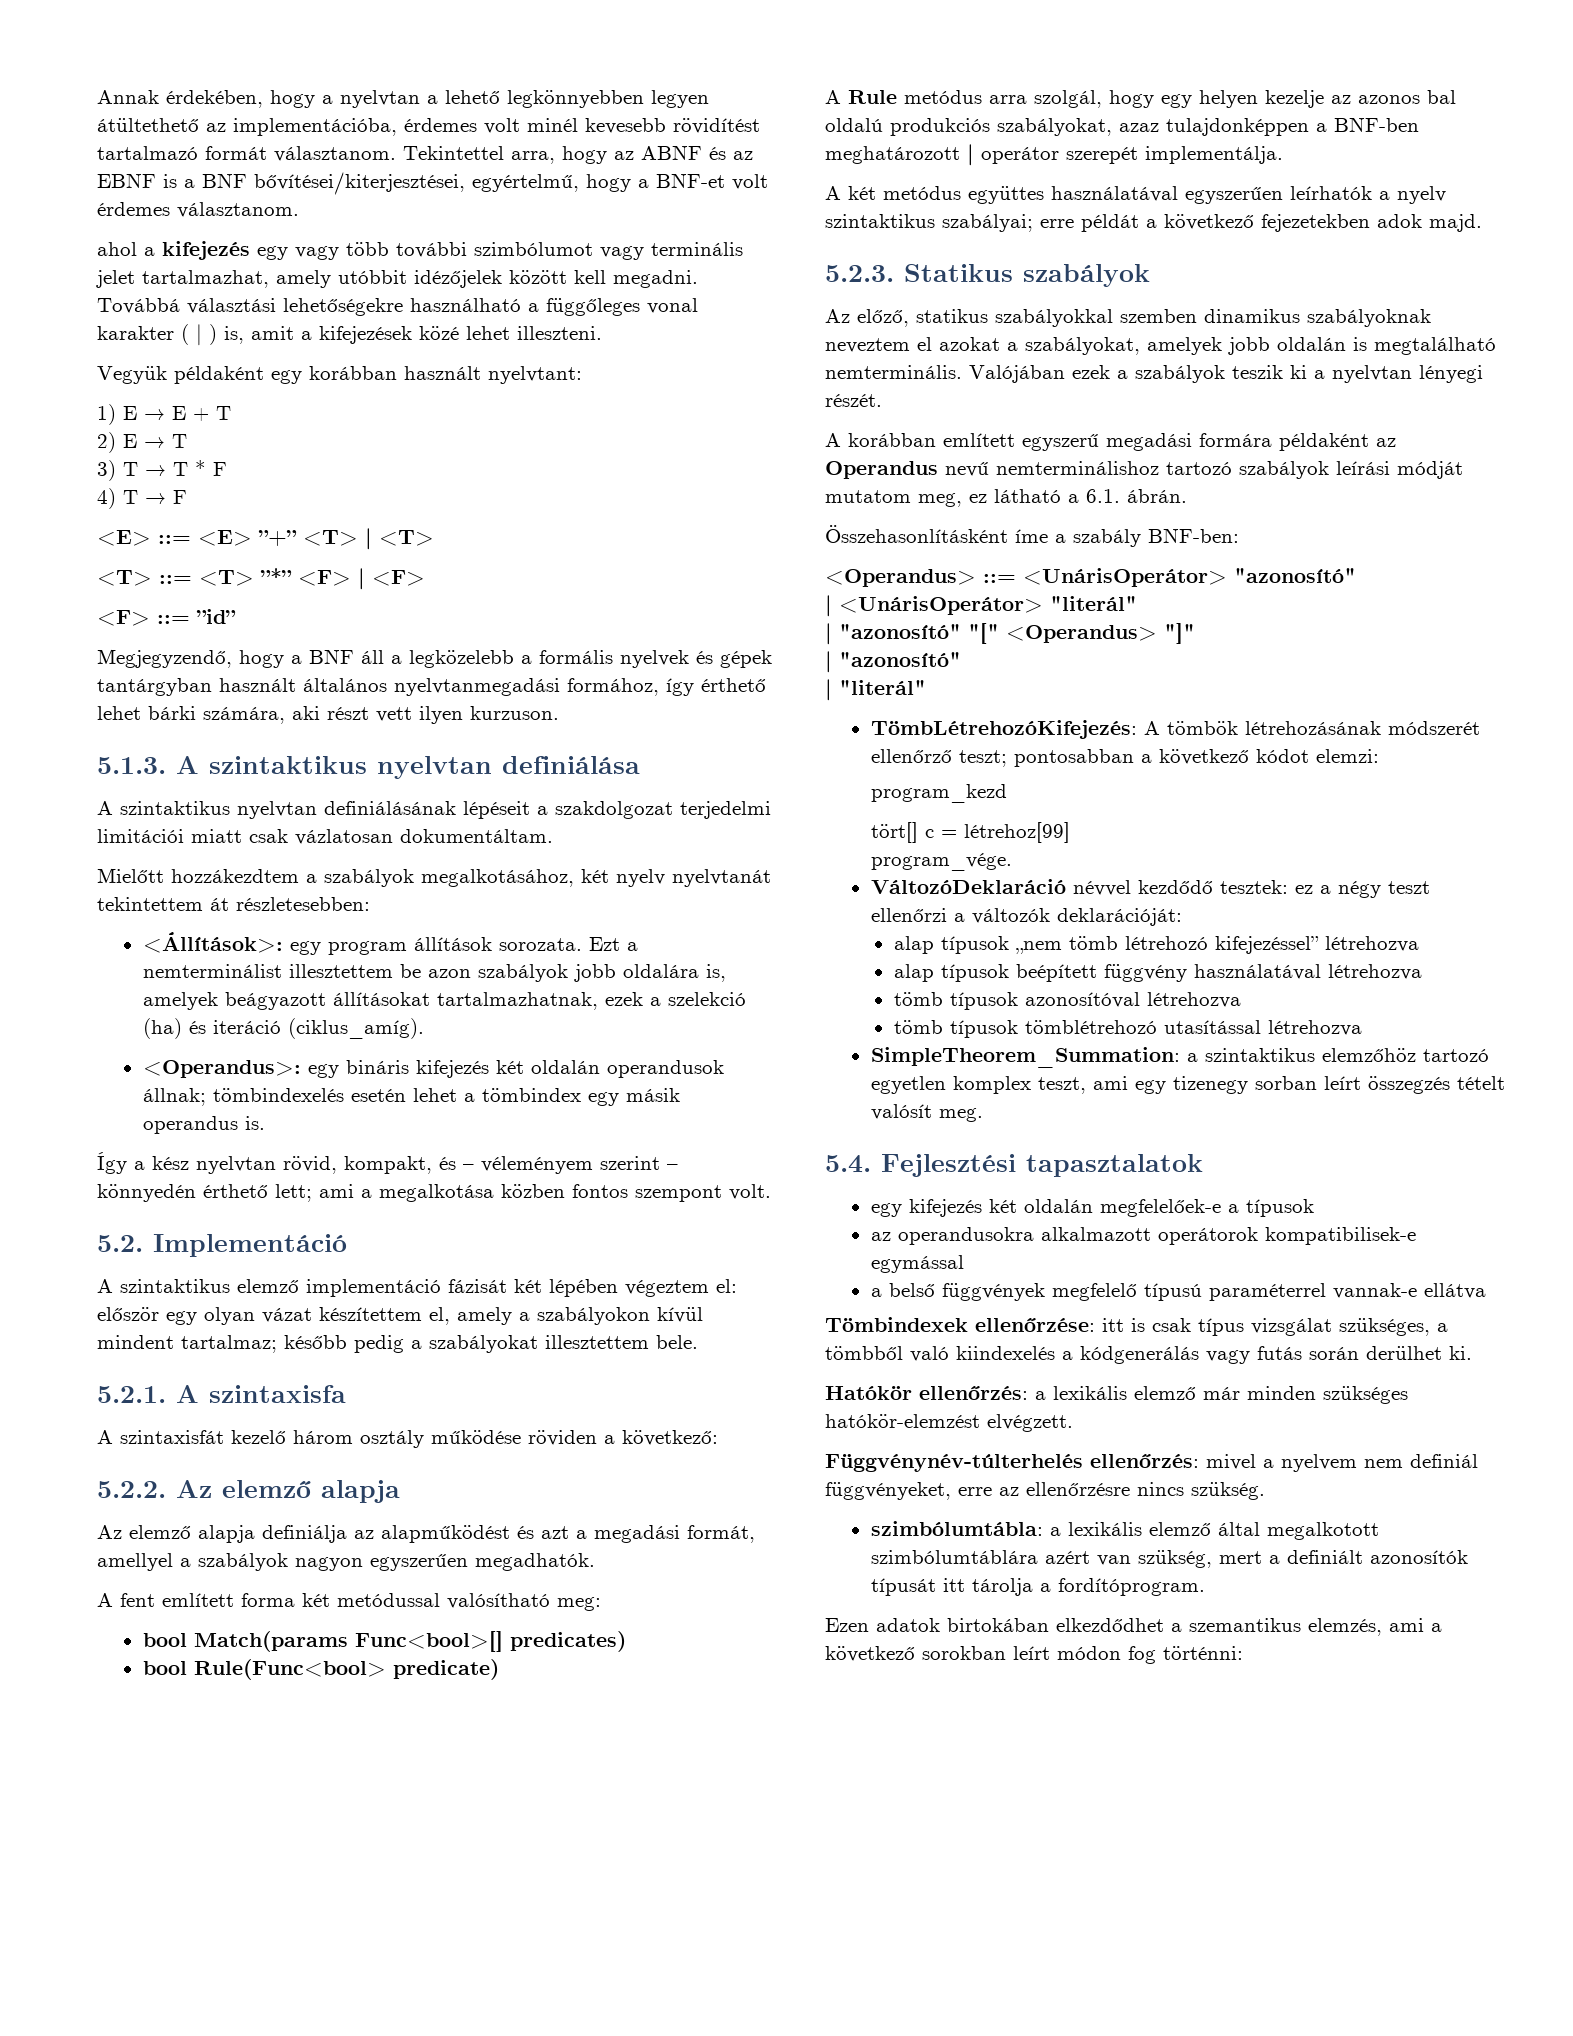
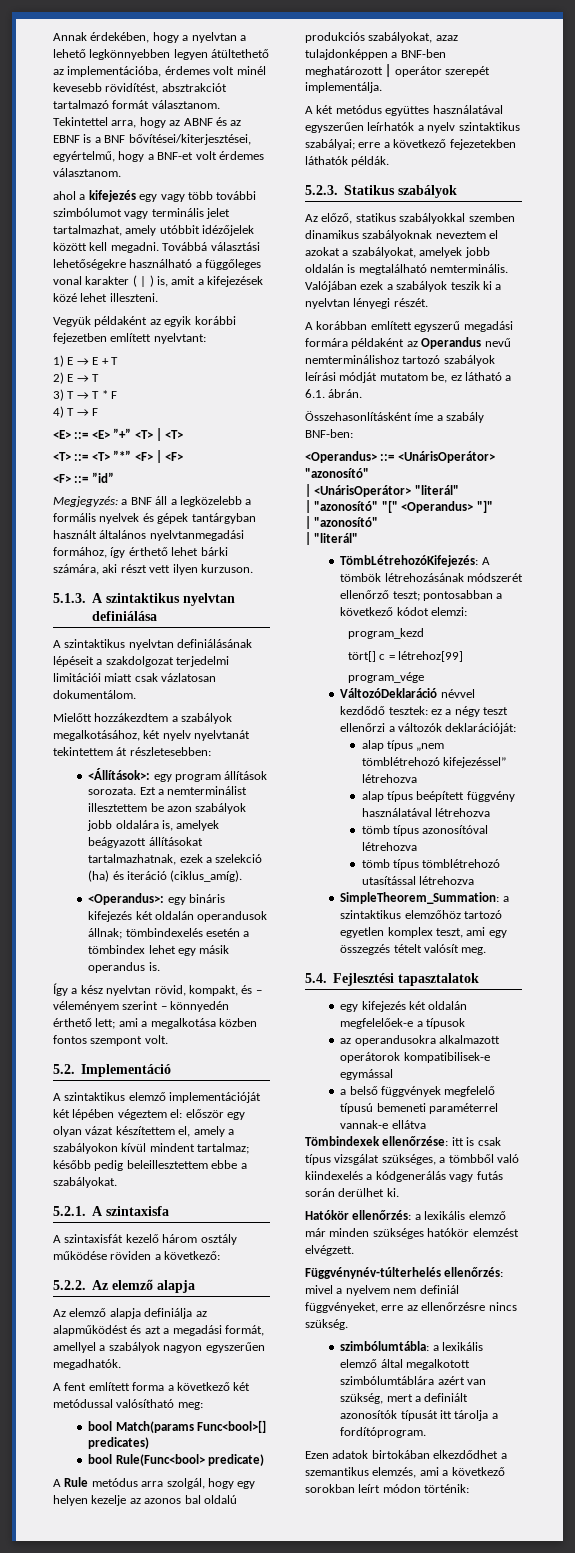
- Annak érdekében, hogy a nyelvtan a lehető legkönnyebben legyen átültethető az implementációba, érdemes volt minél kevesebb rövidítést tartalmazó formát választanom.
+ Annak érdekében, hogy a nyelvtan a lehető legkönnyebben legyen átültethető az implementációba, érdemes volt minél kevesebb rövidítést, absztrakciót tartalmazó formát választanom.
- Vegyük példaként egy korábban használt nyelvtant:
+ Vegyük példaként az egyik korábbi fejezetben említett nyelvtant:
- Megjegyzendő, hogy a BNF áll a legközelebb a formális nyelvek és gépek tantárgyban használt általános nyelvtanmegadási formához, így érthető lehet bárki számára, aki részt vett ilyen kurzuson.
+ Megjegyzés: a BNF áll a legközelebb a formális nyelvek és gépek tantárgyban használt általános nyelvtanmegadási formához, így érthető lehet bárki számára, aki részt vett ilyen kurzuson.
- A szintaktikus nyelvtan definiálásának lépéseit a szakdolgozat terjedelmi limitációi miatt csak vázlatosan dokumentáltam.
+ A szintaktikus nyelvtan definiálásának lépéseit a szakdolgozat terjedelmi limitációi miatt csak vázlatosan dokumentálom.
- <Operandus>: egy bináris kifejezés két oldalán operandusok állnak; tömbindexelés esetén lehet a tömbindex egy másik operandus is.
+ <Operandus>: egy bináris kifejezés két oldalán operandusok állnak; tömbindexelés esetén a tömbindex lehet egy másik operandus is.
- A szintaktikus elemző implementáció fázisát két lépében végeztem el: először egy olyan vázat készítettem el, amely a szabályokon kívül mindent tartalmaz; később pedig a szabályokat illesztettem bele.
+ A szintaktikus elemző implementációját két lépében végeztem el: először egy olyan vázat készítettem el, amely a szabályokon kívül mindent tartalmaz; később pedig beleillesztettem ebbe a szabályokat.
- A fent említett forma két metódussal valósítható meg:
+ A fent említett forma a következő két metódussal valósítható meg:
- A két metódus együttes használatával egyszerűen leírhatók a nyelv szintaktikus szabályai; erre példát a következő fejezetekben adok majd.
+ A két metódus együttes használatával egyszerűen leírhatók a nyelv szintaktikus szabályai; erre a következő fejezetekben láthatók példák.
- A korábban említett egyszerű megadási formára példaként az Operandus nevű nemterminálishoz tartozó szabályok leírási módját mutatom meg, ez látható a 6.1. ábrán.
+ A korábban említett egyszerű megadási formára példaként az Operandus nevű nemterminálishoz tartozó szabályok leírási módját mutatom be, ez látható a 6.1. ábrán.
- program_vége.
+ program_vége
- alap típusok „nem tömb létrehozó kifejezéssel” létrehozva
+ alap típus „nem tömblétrehozó kifejezéssel” létrehozva
- alap típusok beépített függvény használatával létrehozva
+ alap típus beépített függvény használatával létrehozva
- tömb típusok azonosítóval létrehozva
+ tömb típus azonosítóval létrehozva
- tömb típusok tömblétrehozó utasítással létrehozva
+ tömb típus tömblétrehozó utasítással létrehozva
- SimpleTheorem_Summation: a szintaktikus elemzőhöz tartozó egyetlen komplex teszt, ami egy tizenegy sorban leírt összegzés tételt valósít meg.
+ SimpleTheorem_Summation: a szintaktikus elemzőhöz tartozó egyetlen komplex teszt, ami egy összegzés tételt valósít meg.
- a belső függvények megfelelő típusú paraméterrel vannak-e ellátva
+ a belső függvények megfelelő típusú bemeneti paraméterrel vannak-e ellátva
- Hatókör ellenőrzés: a lexikális elemző már minden szükséges hatókör-elemzést elvégzett.
+ Hatókör ellenőrzés: a lexikális elemző már minden szükséges hatókör elemzést elvégzett.
- Ezen adatok birtokában elkezdődhet a szemantikus elemzés, ami a következő sorokban leírt módon fog történni:
+ Ezen adatok birtokában elkezdődhet a szemantikus elemzés, ami a következő sorokban leírt módon történik:

